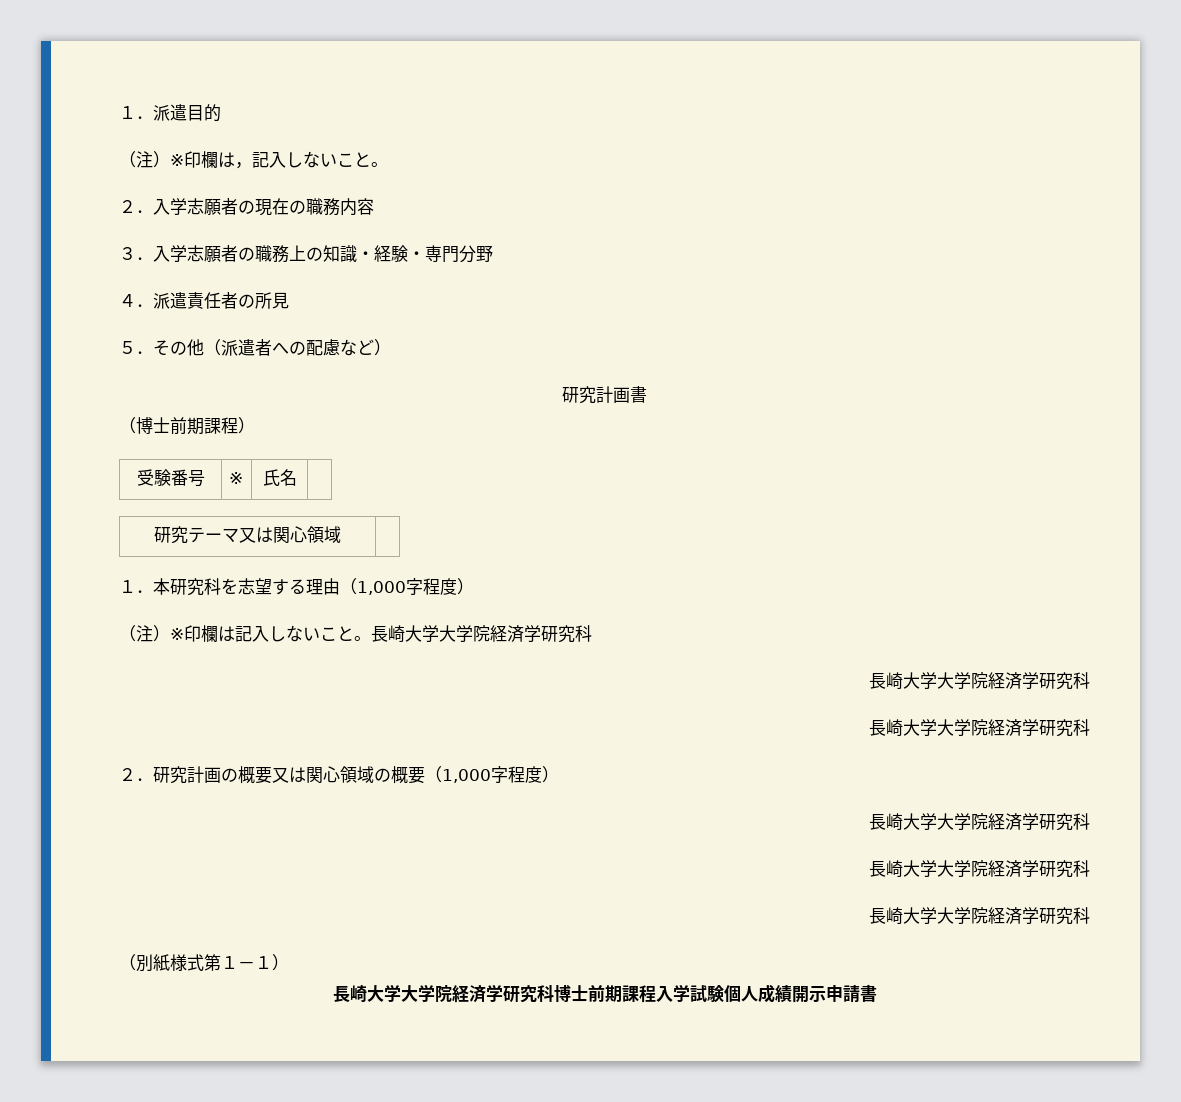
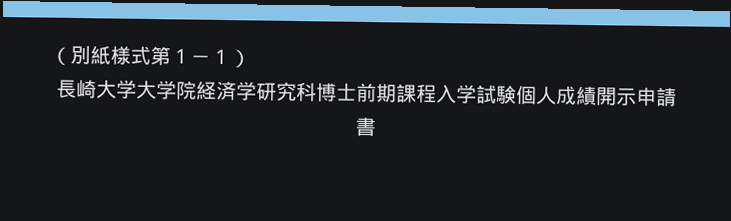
- １．派遣目的
- （注）※印欄は，記入しないこと。
- ２．入学志願者の現在の職務内容
- ３．入学志願者の職務上の知識・経験・専門分野
- ４．派遣責任者の所見
- ５．その他（派遣者への配慮など）
- 研究計画書
- （博士前期課程）
- 受験番号 | ※ | 氏名 |
- 研究テーマ又は関心領域 |
- １．本研究科を志望する理由（1,000字程度）
- （注）※印欄は記入しないこと。長崎大学大学院経済学研究科
- 長崎大学大学院経済学研究科
- 長崎大学大学院経済学研究科
- ２．研究計画の概要又は関心領域の概要（1,000字程度）
- 長崎大学大学院経済学研究科
- 長崎大学大学院経済学研究科
- 長崎大学大学院経済学研究科

